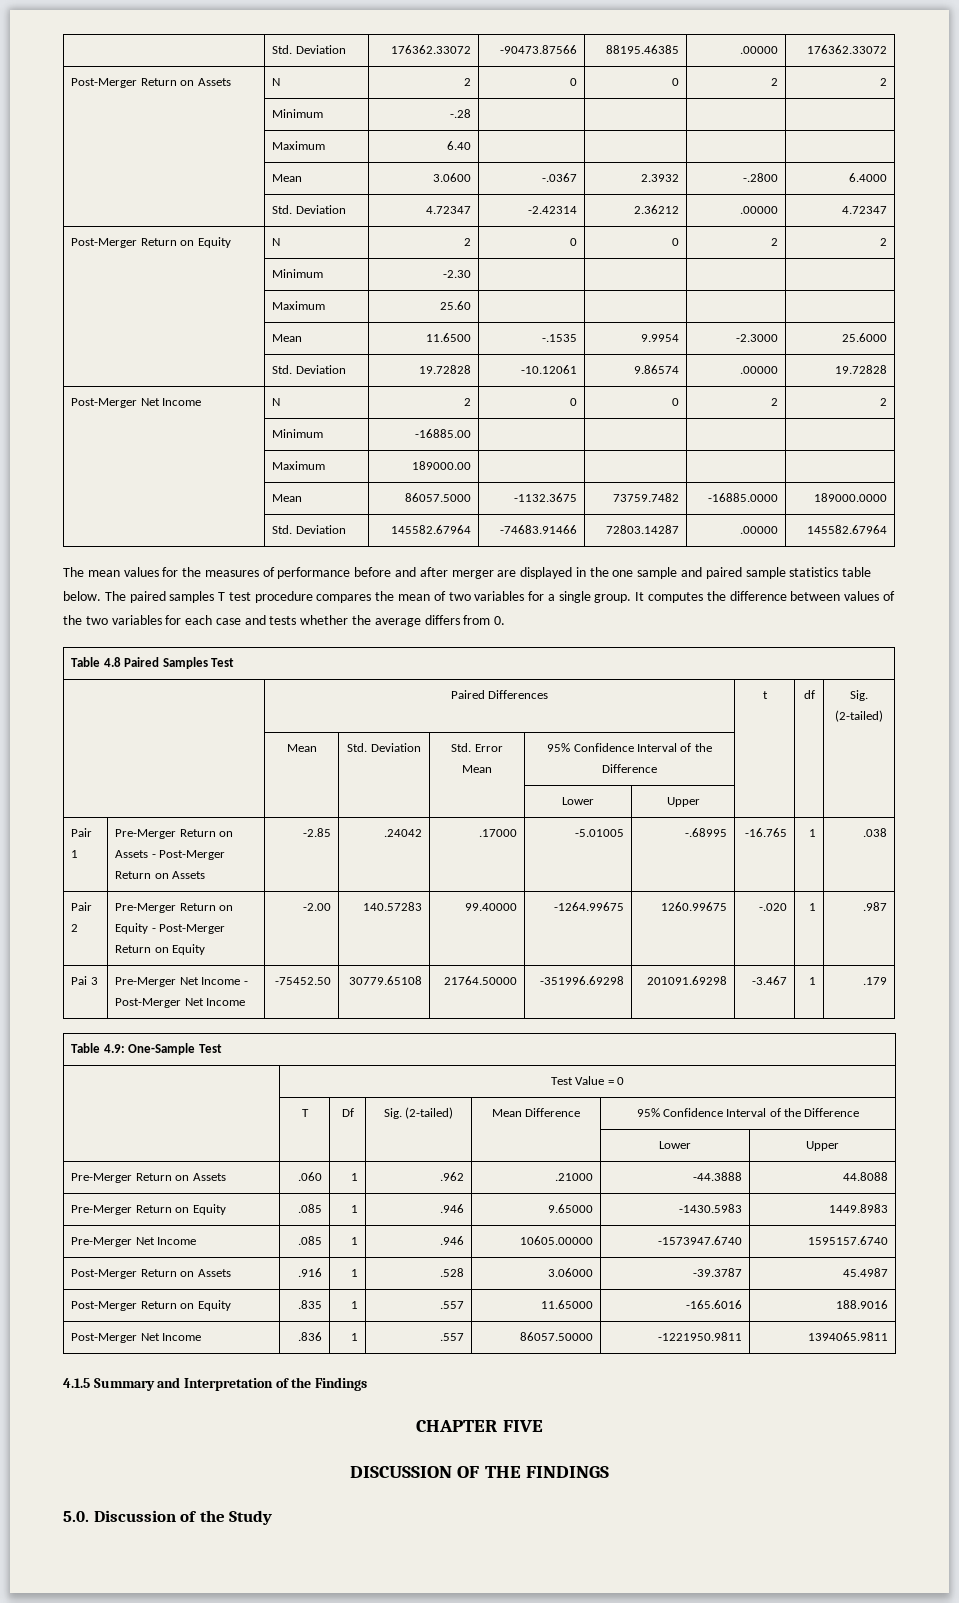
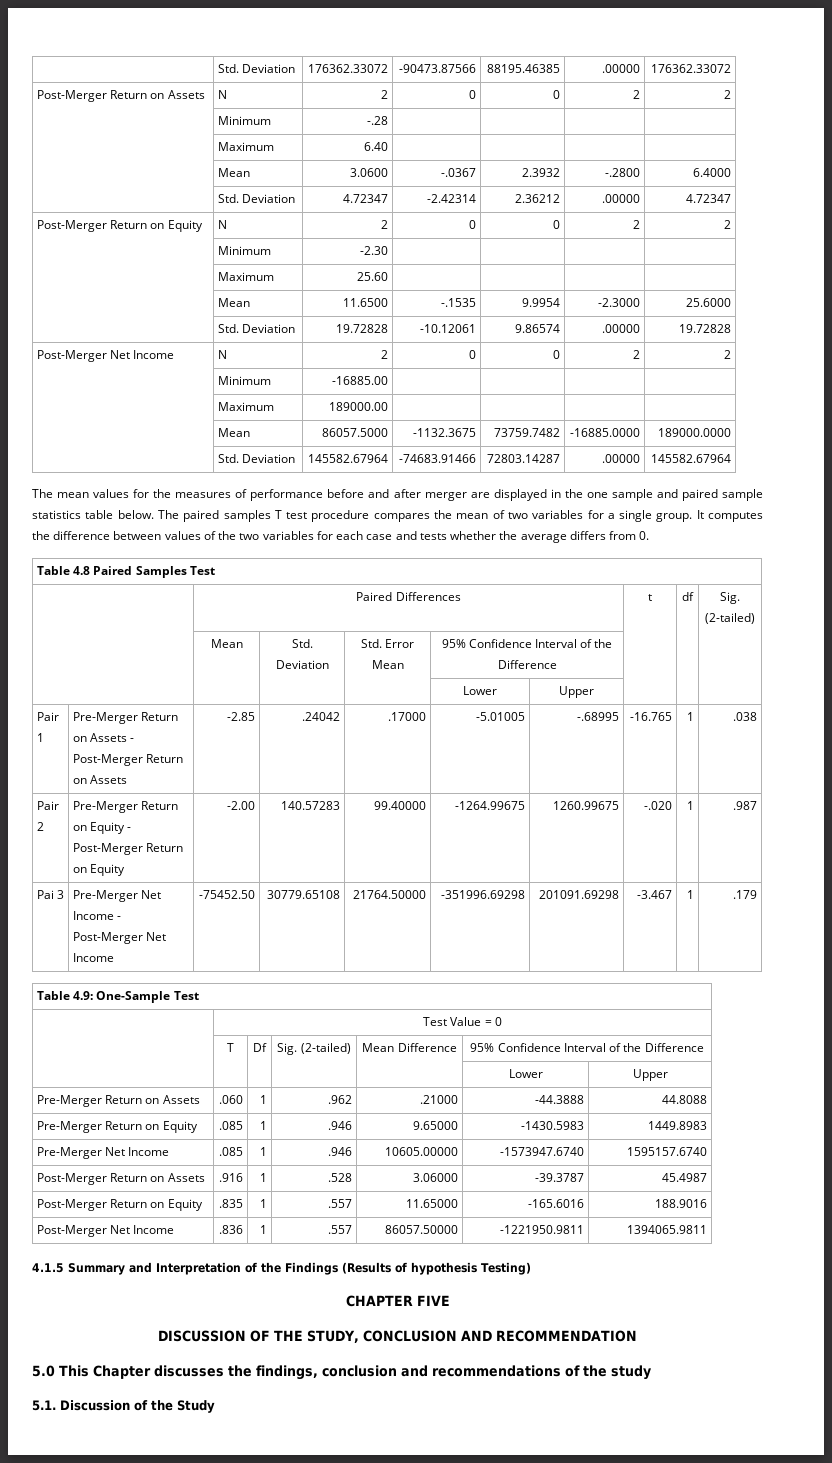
- 4.1.5 Summary and Interpretation of the Findings
+ 4.1.5 Summary and Interpretation of the Findings (Results of hypothesis Testing)
- DISCUSSION OF THE FINDINGS
- 5.0. Discussion of the Study
+ DISCUSSION OF THE STUDY, CONCLUSION AND RECOMMENDATION
+ 5.0 This Chapter discusses the findings, conclusion and recommendations of the study
+ 5.1. Discussion of the Study

